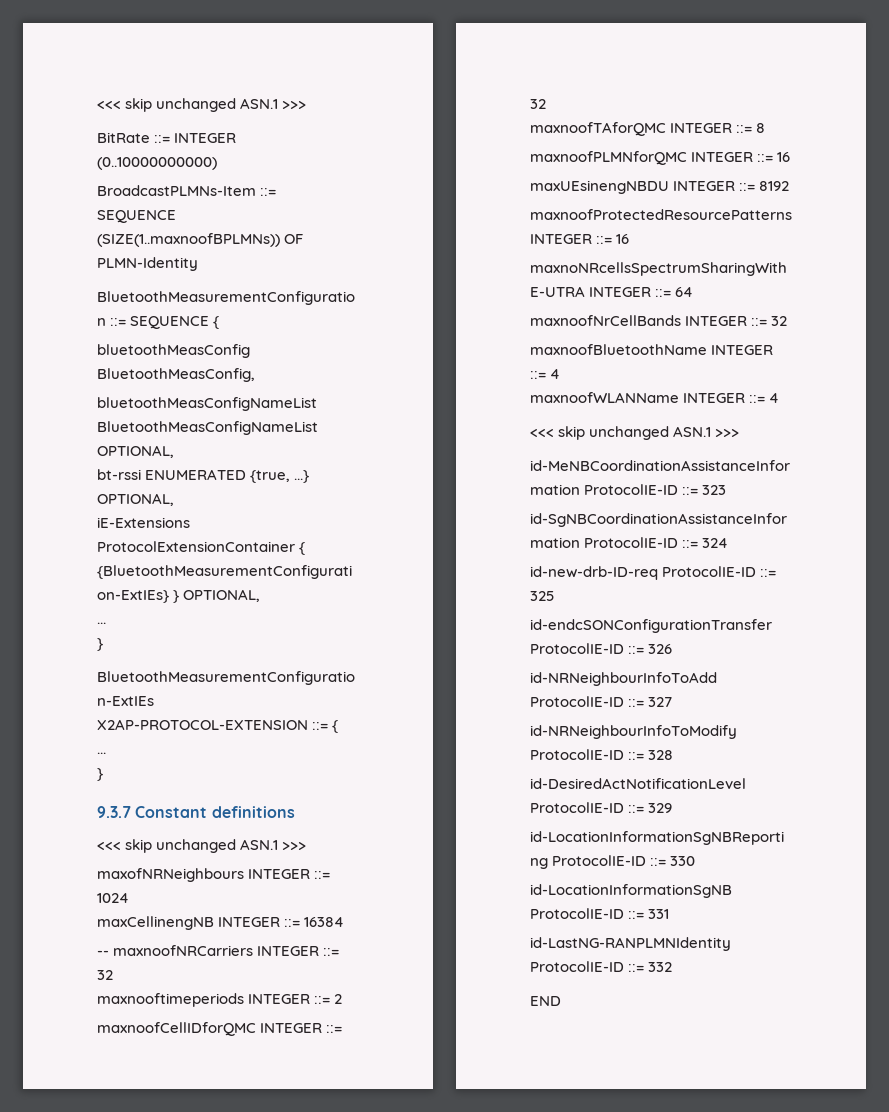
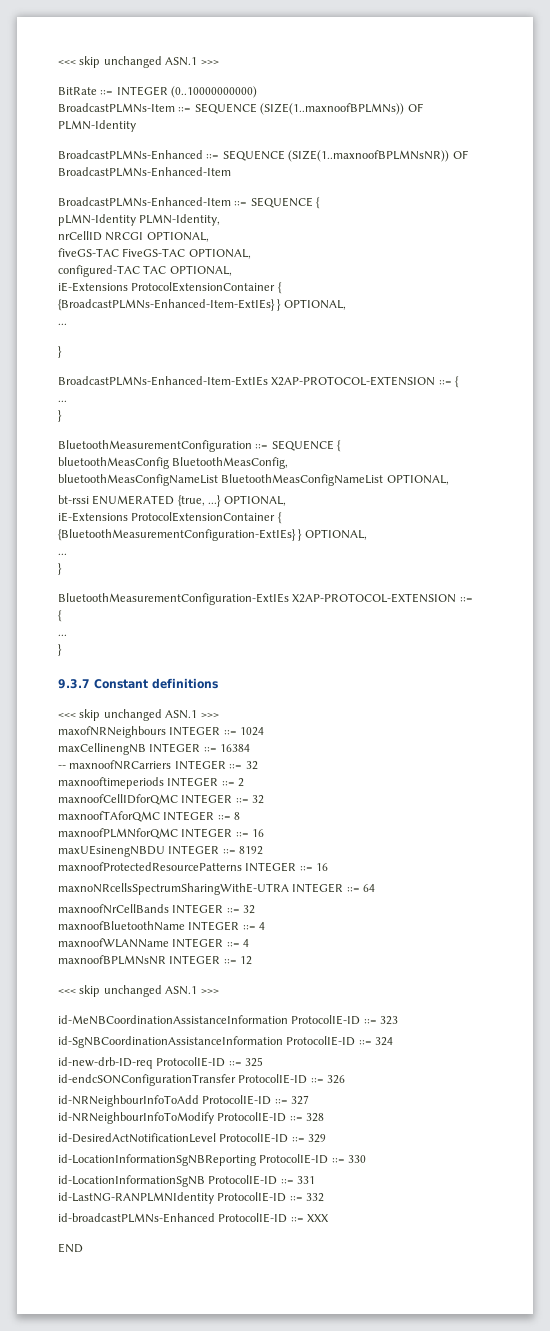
+ BroadcastPLMNs-Enhanced ::= SEQUENCE (SIZE(1..maxnoofBPLMNsNR)) OF BroadcastPLMNs-Enhanced-Item
+ BroadcastPLMNs-Enhanced-Item ::= SEQUENCE {
+ pLMN-Identity PLMN-Identity,
+ nrCellID NRCGI OPTIONAL,
+ fiveGS-TAC FiveGS-TAC OPTIONAL,
+ configured-TAC TAC OPTIONAL,
+ iE-Extensions ProtocolExtensionContainer { {BroadcastPLMNs-Enhanced-Item-ExtIEs} } OPTIONAL,
+ ...
+ }
+ BroadcastPLMNs-Enhanced-Item-ExtIEs X2AP-PROTOCOL-EXTENSION ::= {
+ ...
+ }
+ maxnoofBPLMNsNR INTEGER ::= 12
+ id-broadcastPLMNs-Enhanced ProtocolIE-ID ::= XXX

